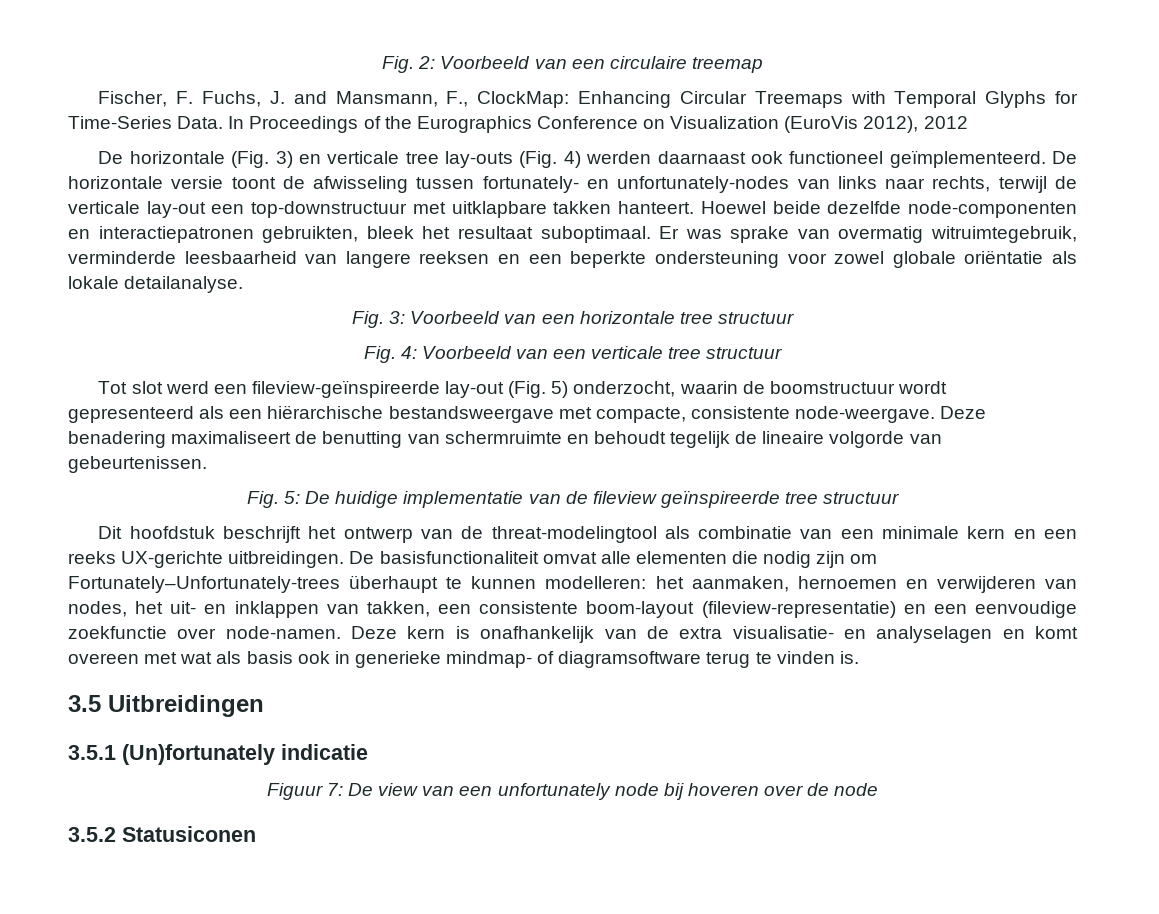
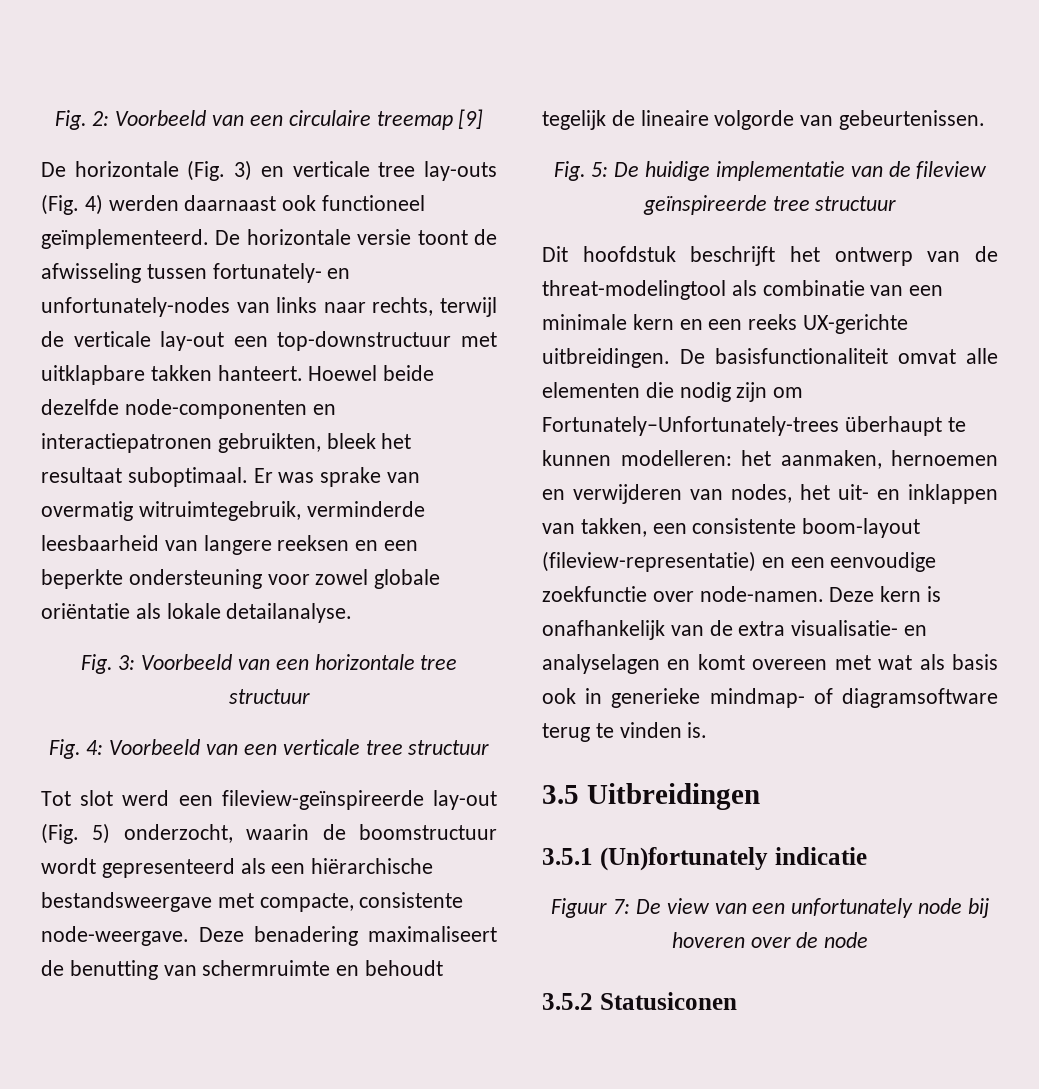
- Fig. 2: Voorbeeld van een circulaire treemap
- Fischer, F. Fuchs, J. and Mansmann, F., ClockMap: Enhancing Circular Treemaps with Temporal Glyphs for Time-Series Data. In Proceedings of the Eurographics Conference on Visualization (EuroVis 2012), 2012
+ Fig. 2: Voorbeeld van een circulaire treemap [9]

